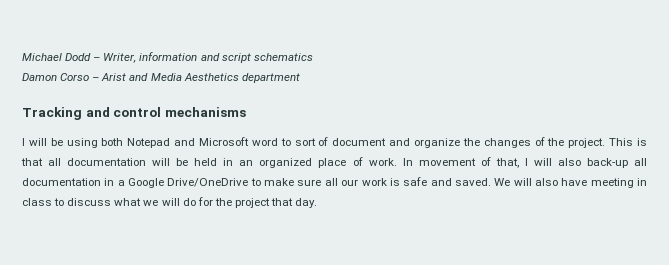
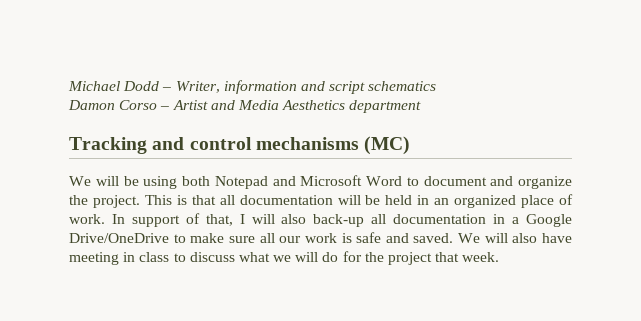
- Damon Corso – Arist and Media Aesthetics department
+ Damon Corso – Artist and Media Aesthetics department
- Tracking and control mechanisms
- I will be using both Notepad and Microsoft word to sort of document and organize the changes of the project.
+ Tracking and control mechanisms (MC)
+ We will be using both Notepad and Microsoft Word to document and organize the project.
- In movement of that, I will also back-up all documentation in a Google Drive/OneDrive to make sure all our work is safe and saved.
+ In support of that, I will also back-up all documentation in a Google Drive/OneDrive to make sure all our work is safe and saved.
- We will also have meeting in class to discuss what we will do for the project that day.
+ We will also have meeting in class to discuss what we will do for the project that week.

